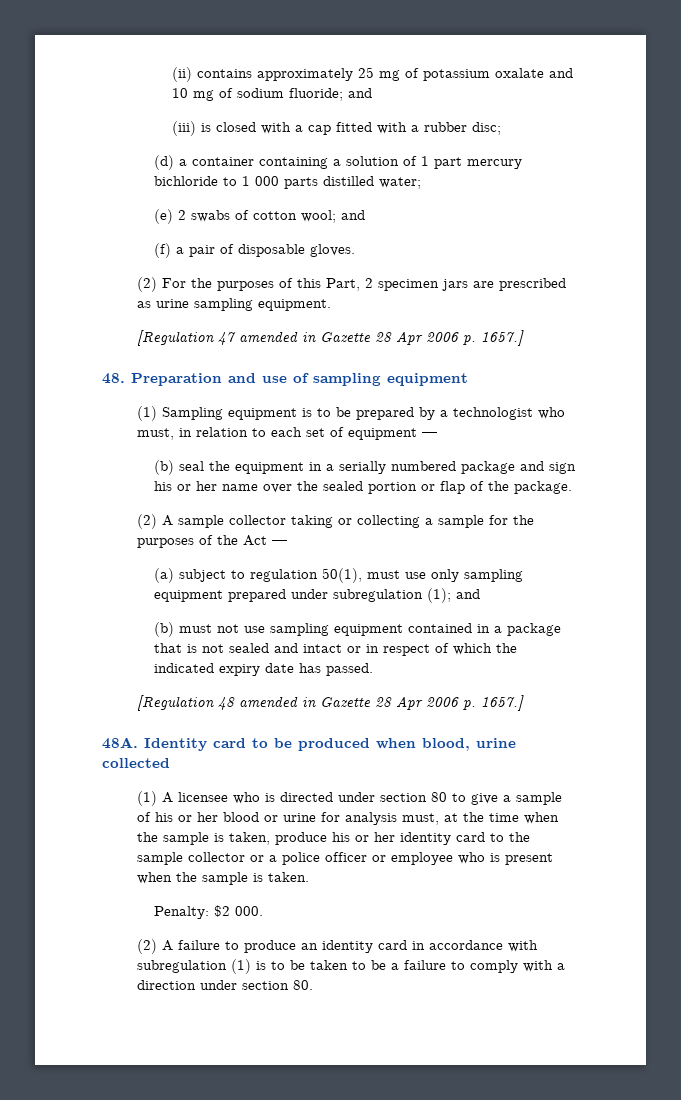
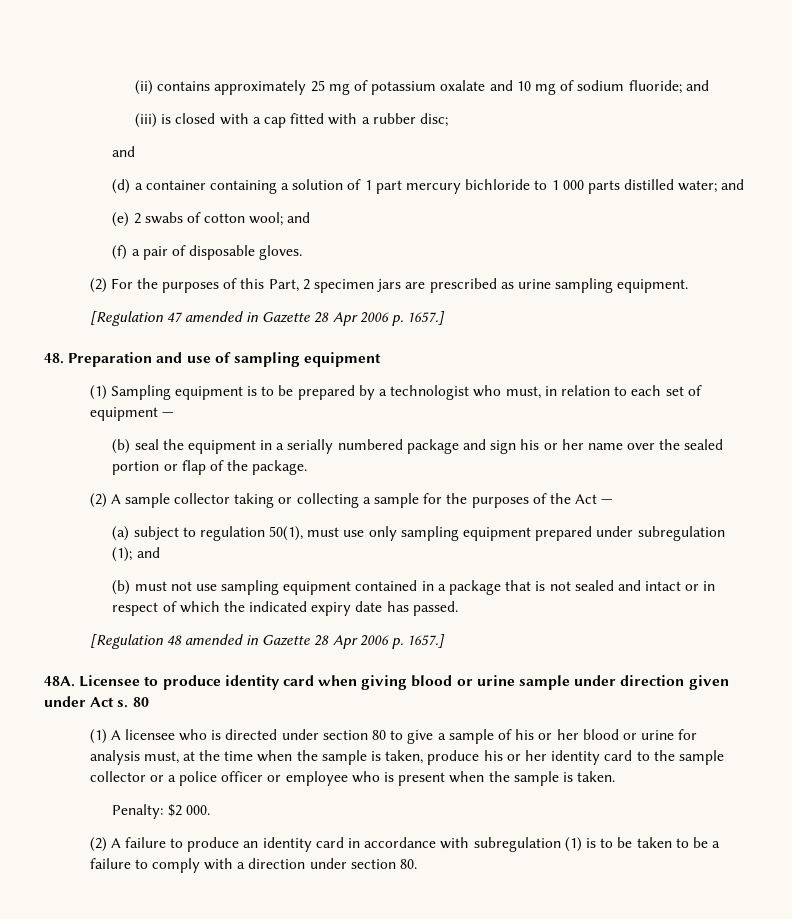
  (iii) is closed with a cap fitted with a rubber disc;
+ and
- (d) a container containing a solution of 1 part mercury bichloride to 1 000 parts distilled water;
+ (d) a container containing a solution of 1 part mercury bichloride to 1 000 parts distilled water; and
- Identity card to be produced when blood, urine collected
+ Licensee to produce identity card when giving blood or urine sample under direction given under Act s. 80

